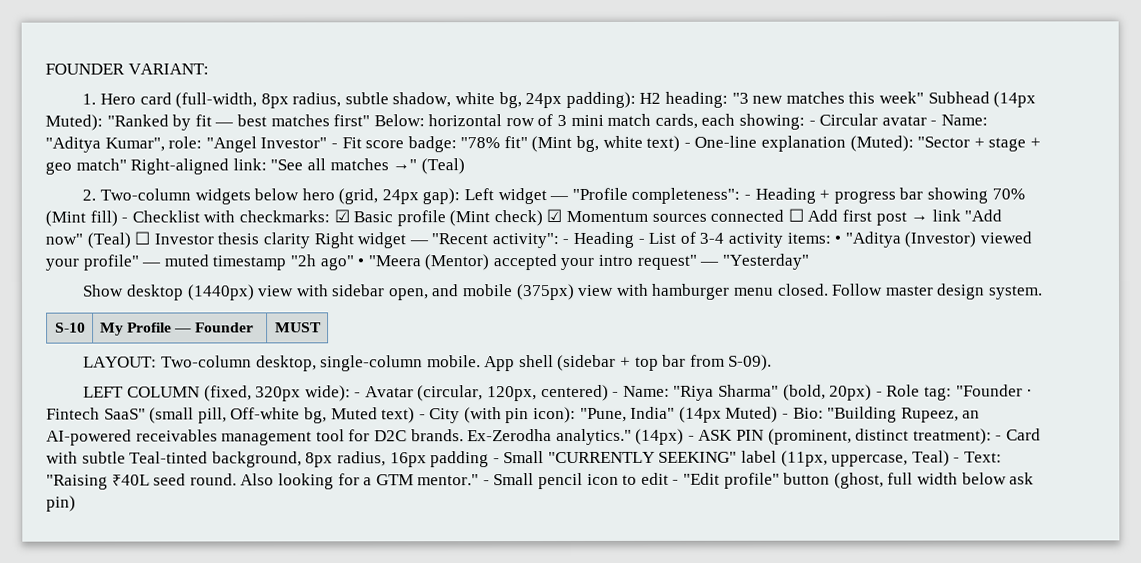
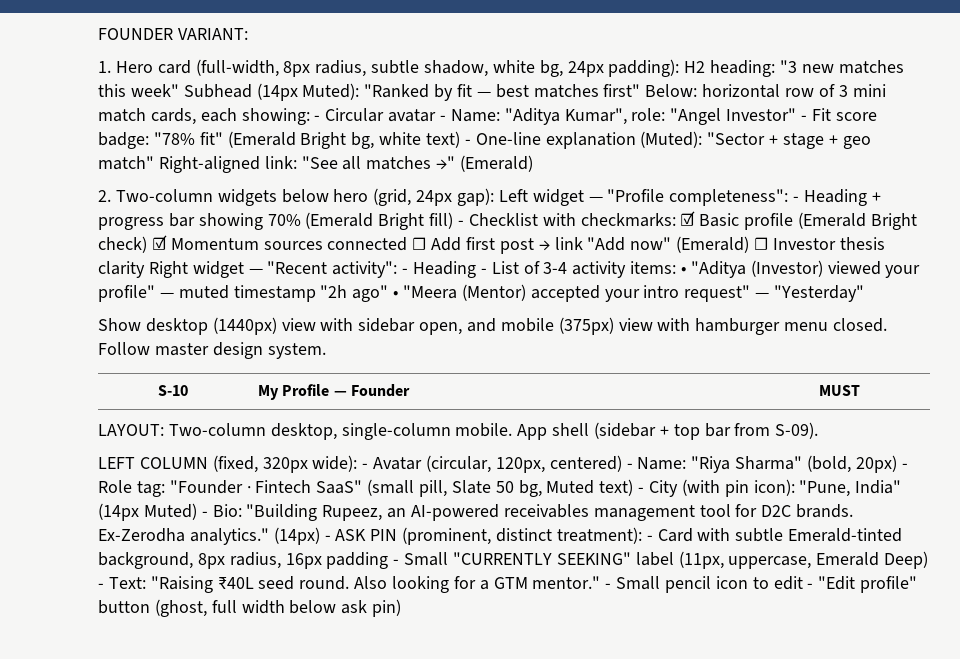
- "78% fit" (Mint bg, white text) - One-line explanation (Muted):
+ "78% fit" (Emerald Bright bg, white text) - One-line explanation (Muted):
- "See all matches →" (Teal)
+ "See all matches →" (Emerald)
- - Heading + progress bar showing 70% (Mint fill) - Checklist with checkmarks:
+ - Heading + progress bar showing 70% (Emerald Bright fill) - Checklist with checkmarks:
- ☑ Basic profile (Mint check) ☑ Momentum sources connected ☐ Add first post → link "Add now" (Teal) ☐ Investor thesis clarity Right widget — "Recent activity":
+ ☑ Basic profile (Emerald Bright check) ☑ Momentum sources connected ☐ Add first post → link "Add now" (Emerald) ☐ Investor thesis clarity Right widget — "Recent activity":
- LEFT COLUMN (fixed, 320px wide): - Avatar (circular, 120px, centered) - Name: "Riya Sharma" (bold, 20px) - Role tag: "Founder · Fintech SaaS" (small pill, Off-white bg, Muted text) - City (with pin icon): "Pune, India" (14px Muted) - Bio: "Building Rupeez, an AI-powered receivables management tool for D2C brands.
+ LEFT COLUMN (fixed, 320px wide): - Avatar (circular, 120px, centered) - Name: "Riya Sharma" (bold, 20px) - Role tag: "Founder · Fintech SaaS" (small pill, Slate 50 bg, Muted text) - City (with pin icon): "Pune, India" (14px Muted) - Bio: "Building Rupeez, an AI-powered receivables management tool for D2C brands.
- (14px) - ASK PIN (prominent, distinct treatment): - Card with subtle Teal-tinted background, 8px radius, 16px padding - Small "CURRENTLY SEEKING" label (11px, uppercase, Teal) - Text: "Raising ₹40L seed round.
+ (14px) - ASK PIN (prominent, distinct treatment): - Card with subtle Emerald-tinted background, 8px radius, 16px padding - Small "CURRENTLY SEEKING" label (11px, uppercase, Emerald Deep) - Text: "Raising ₹40L seed round.

